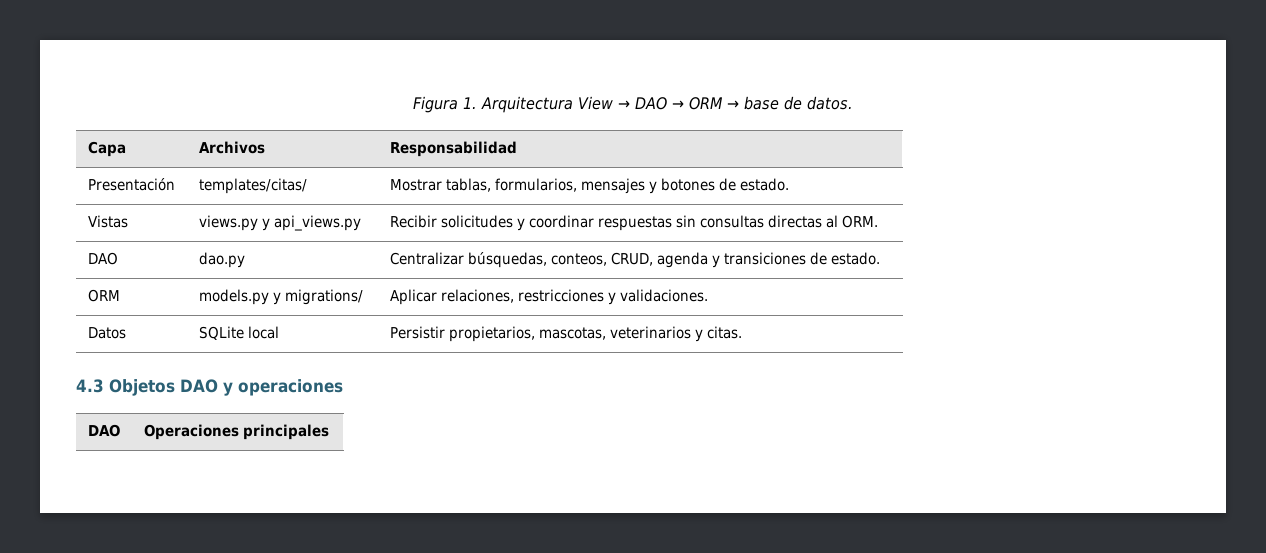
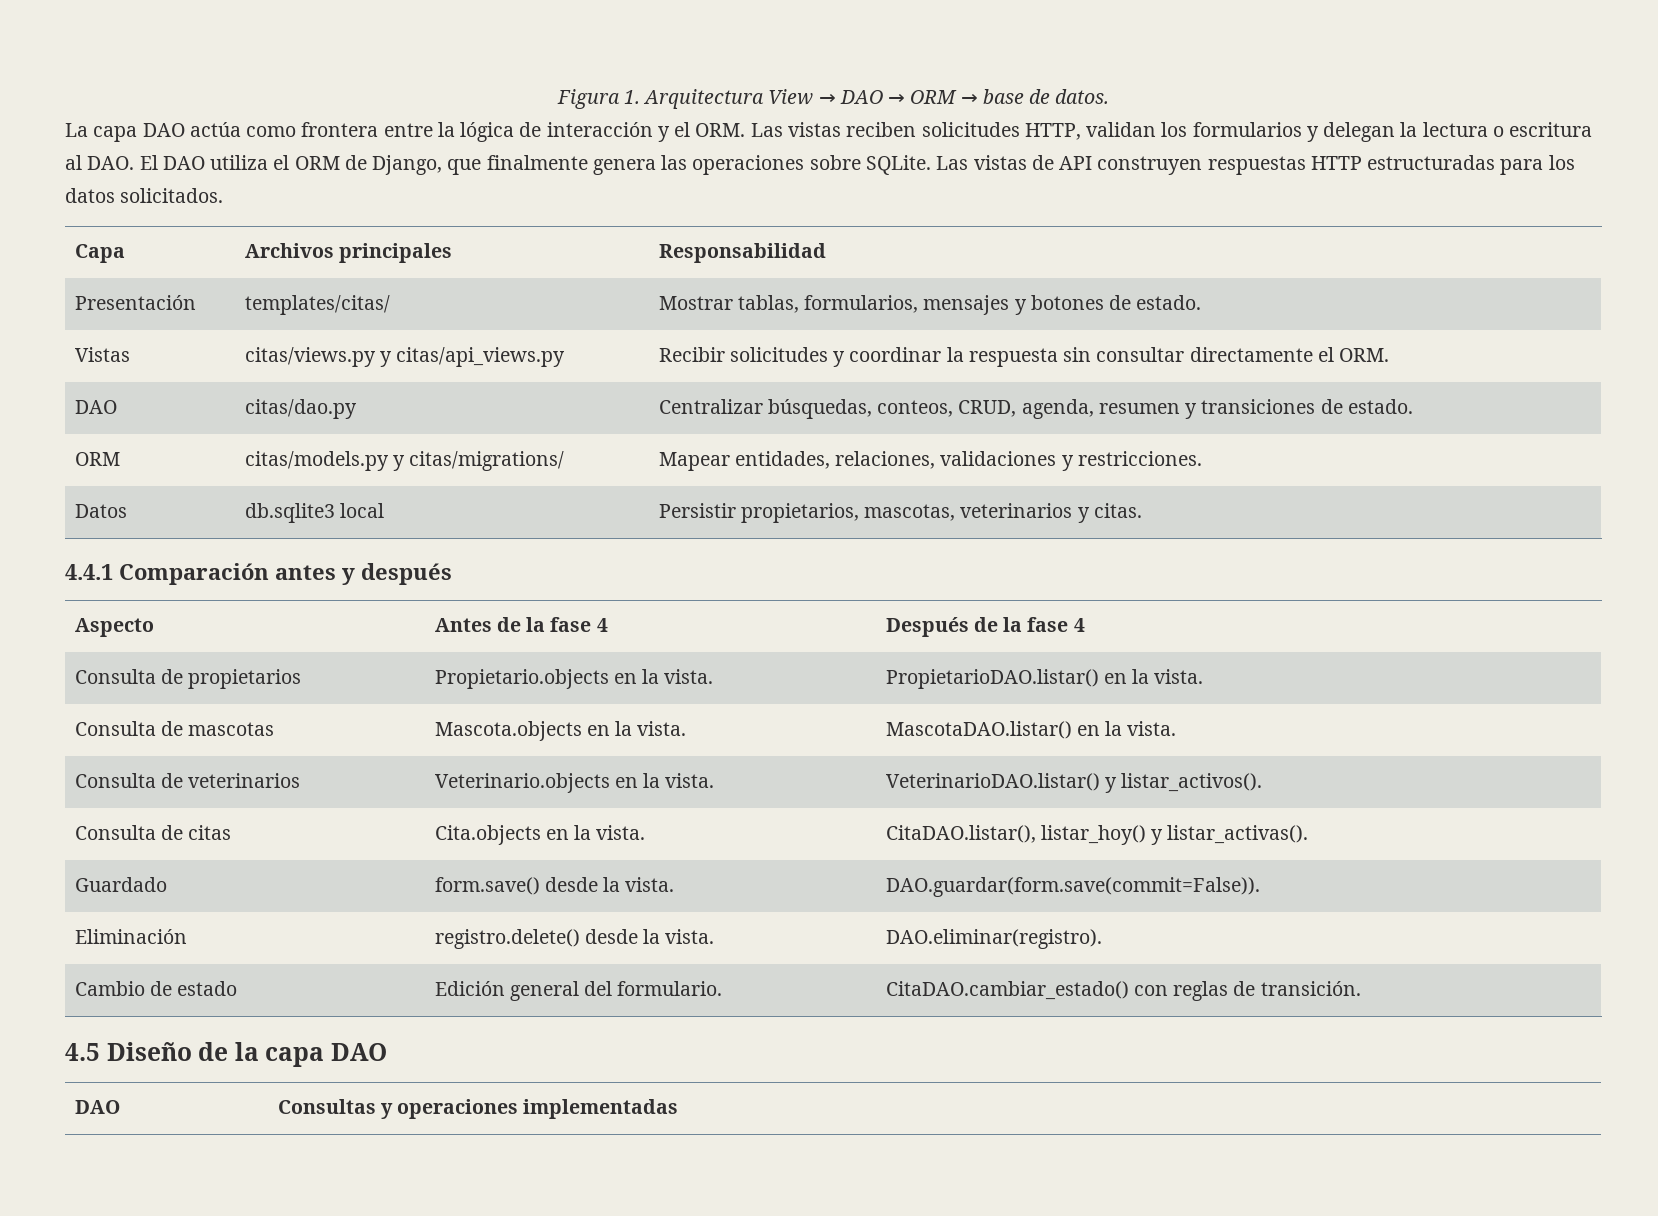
+ La capa DAO actúa como frontera entre la lógica de interacción y el ORM. Las vistas reciben solicitudes HTTP, validan los formularios y delegan la lectura o escritura al DAO. El DAO utiliza el ORM de Django, que finalmente genera las operaciones sobre SQLite. Las vistas de API construyen respuestas HTTP estructuradas para los datos solicitados.
- Capa | Archivos | Responsabilidad
+ Capa | Archivos principales | Responsabilidad
- Vistas | views.py y api_views.py | Recibir solicitudes y coordinar respuestas sin consultas directas al ORM.
+ Vistas | citas/views.py y citas/api_views.py | Recibir solicitudes y coordinar la respuesta sin consultar directamente el ORM.
- DAO | dao.py | Centralizar búsquedas, conteos, CRUD, agenda y transiciones de estado.
+ DAO | citas/dao.py | Centralizar búsquedas, conteos, CRUD, agenda, resumen y transiciones de estado.
- ORM | models.py y migrations/ | Aplicar relaciones, restricciones y validaciones.
+ ORM | citas/models.py y citas/migrations/ | Mapear entidades, relaciones, validaciones y restricciones.
- Datos | SQLite local | Persistir propietarios, mascotas, veterinarios y citas.
+ Datos | db.sqlite3 local | Persistir propietarios, mascotas, veterinarios y citas.
- 4.3 Objetos DAO y operaciones
- DAO | Operaciones principales
+ 4.4.1 Comparación antes y después
+ Aspecto | Antes de la fase 4 | Después de la fase 4
+ Consulta de propietarios | Propietario.objects en la vista. | PropietarioDAO.listar() en la vista.
+ Consulta de mascotas | Mascota.objects en la vista. | MascotaDAO.listar() en la vista.
+ Consulta de veterinarios | Veterinario.objects en la vista. | VeterinarioDAO.listar() y listar_activos().
+ Consulta de citas | Cita.objects en la vista. | CitaDAO.listar(), listar_hoy() y listar_activas().
+ Guardado | form.save() desde la vista. | DAO.guardar(form.save(commit=False)).
+ Eliminación | registro.delete() desde la vista. | DAO.eliminar(registro).
+ Cambio de estado | Edición general del formulario. | CitaDAO.cambiar_estado() con reglas de transición.
+ 4.5 Diseño de la capa DAO
+ DAO | Consultas y operaciones implementadas

